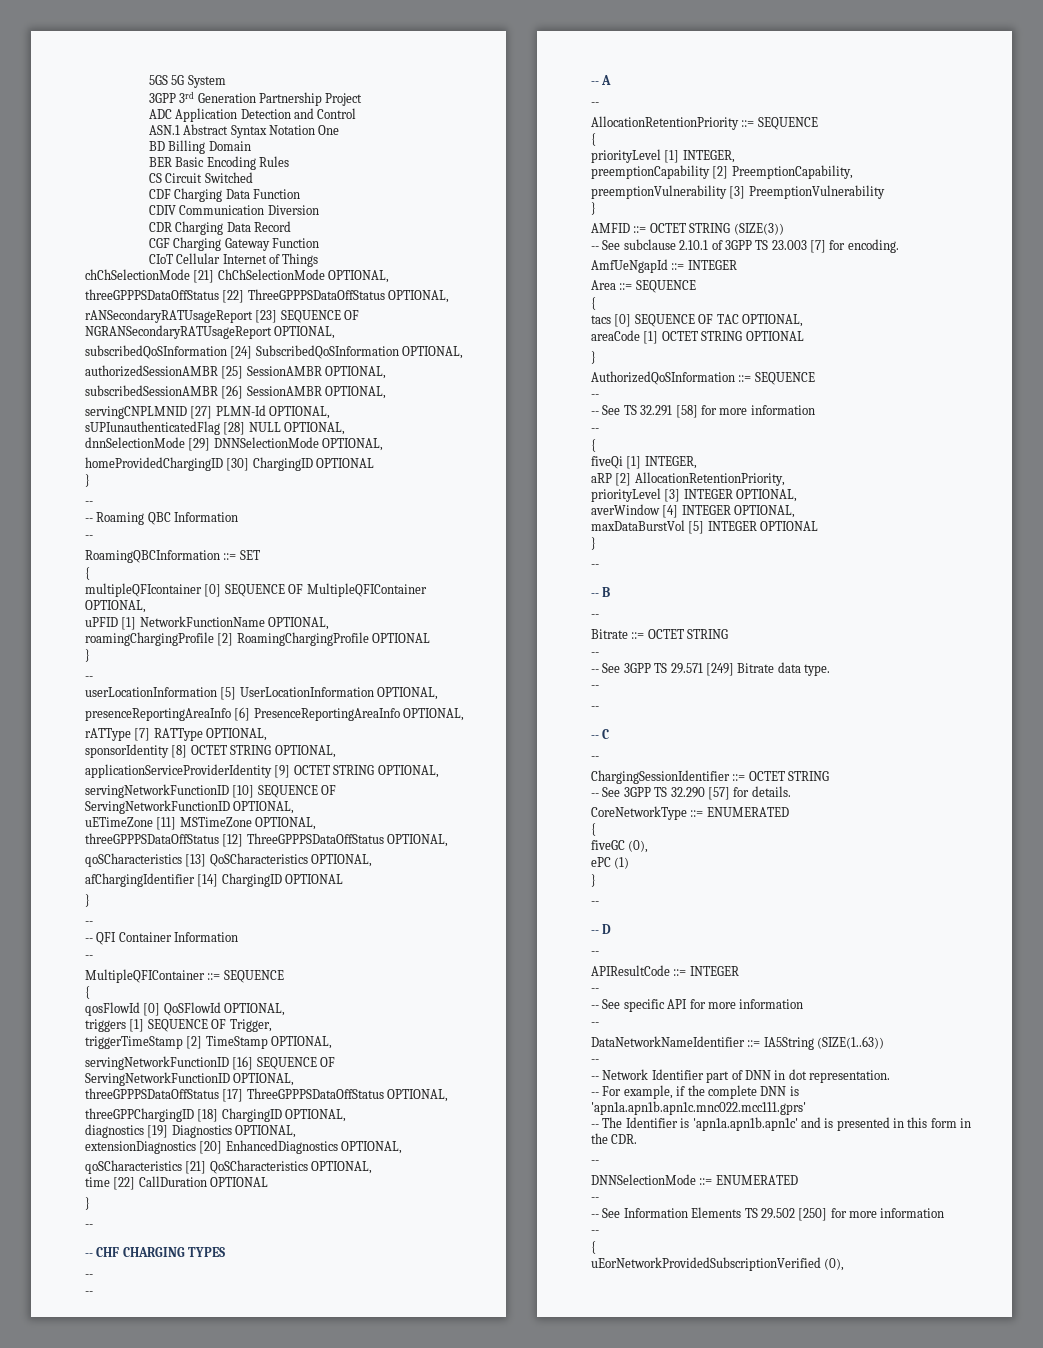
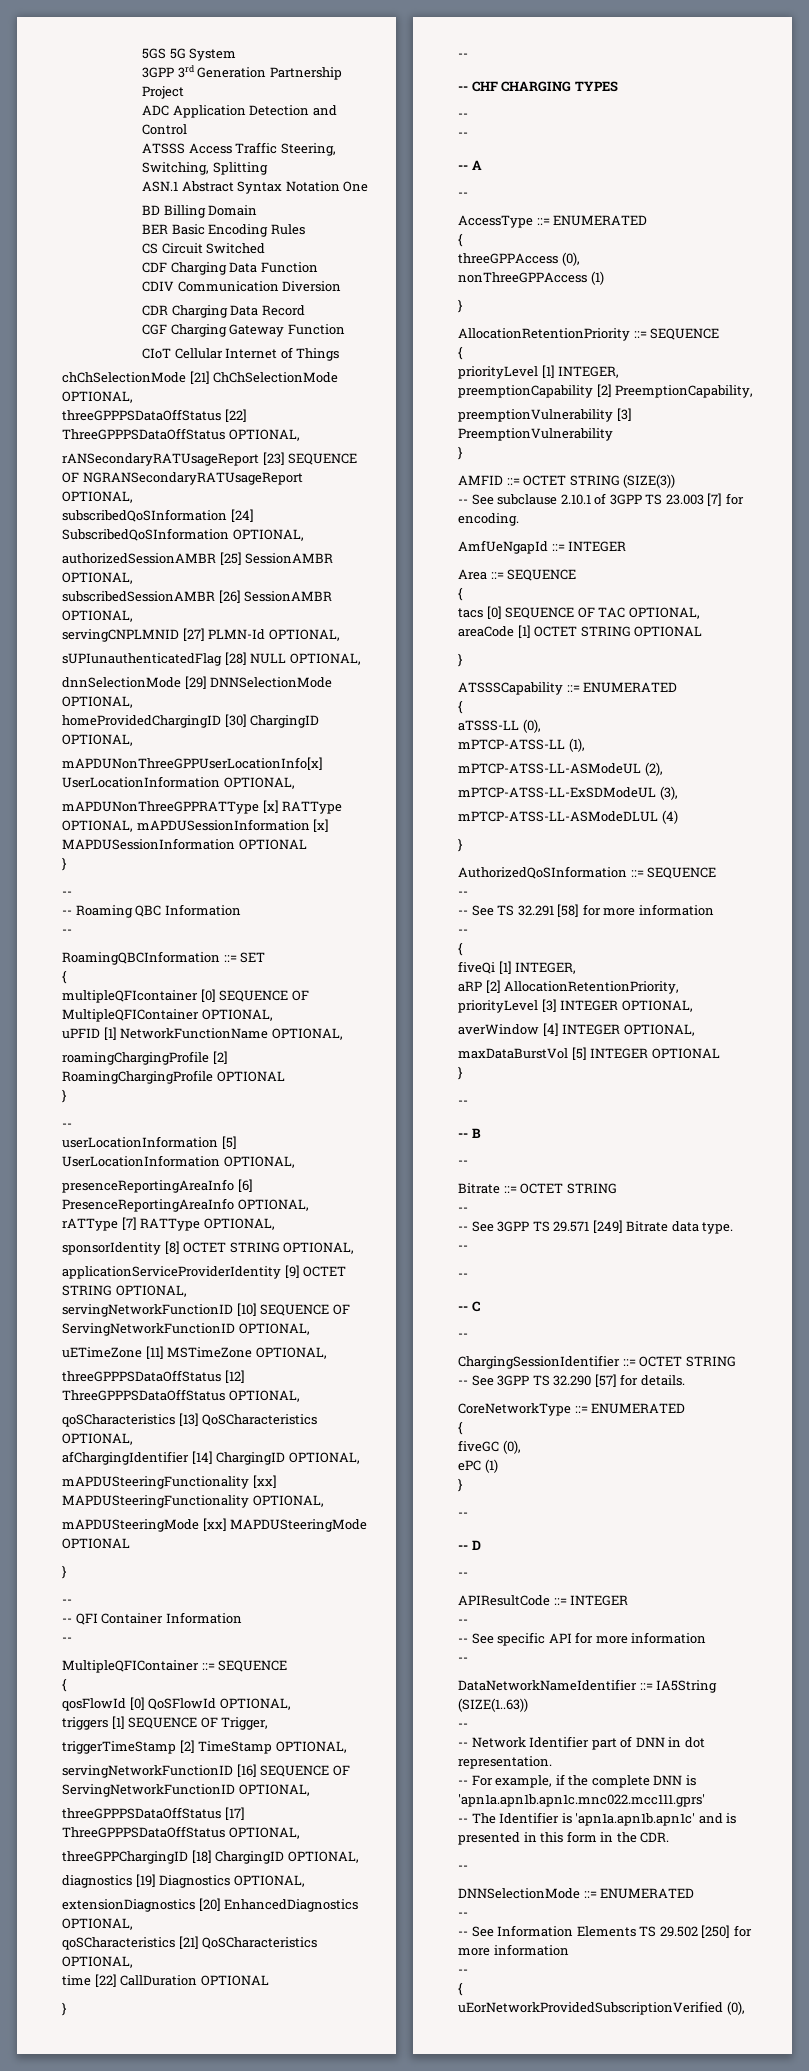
+ ATSSS Access Traffic Steering, Switching, Splitting
- homeProvidedChargingID [30] ChargingID OPTIONAL
+ homeProvidedChargingID [30] ChargingID OPTIONAL,
+ mAPDUNonThreeGPPUserLocationInfo[x] UserLocationInformation OPTIONAL,
+ mAPDUNonThreeGPPRATType [x] RATType OPTIONAL, mAPDUSessionInformation [x] MAPDUSessionInformation OPTIONAL
- afChargingIdentifier [14] ChargingID OPTIONAL
+ afChargingIdentifier [14] ChargingID OPTIONAL,
+ mAPDUSteeringFunctionality [xx] MAPDUSteeringFunctionality OPTIONAL,
+ mAPDUSteeringMode [xx] MAPDUSteeringMode OPTIONAL
+ AccessType ::= ENUMERATED
+ {
+ threeGPPAccess (0),
+ nonThreeGPPAccess (1)
+ }
+ ATSSSCapability ::= ENUMERATED
+ {
+ aTSSS-LL (0),
+ mPTCP-ATSS-LL (1),
+ mPTCP-ATSS-LL-ASModeUL (2),
+ mPTCP-ATSS-LL-ExSDModeUL (3),
+ mPTCP-ATSS-LL-ASModeDLUL (4)
+ }

